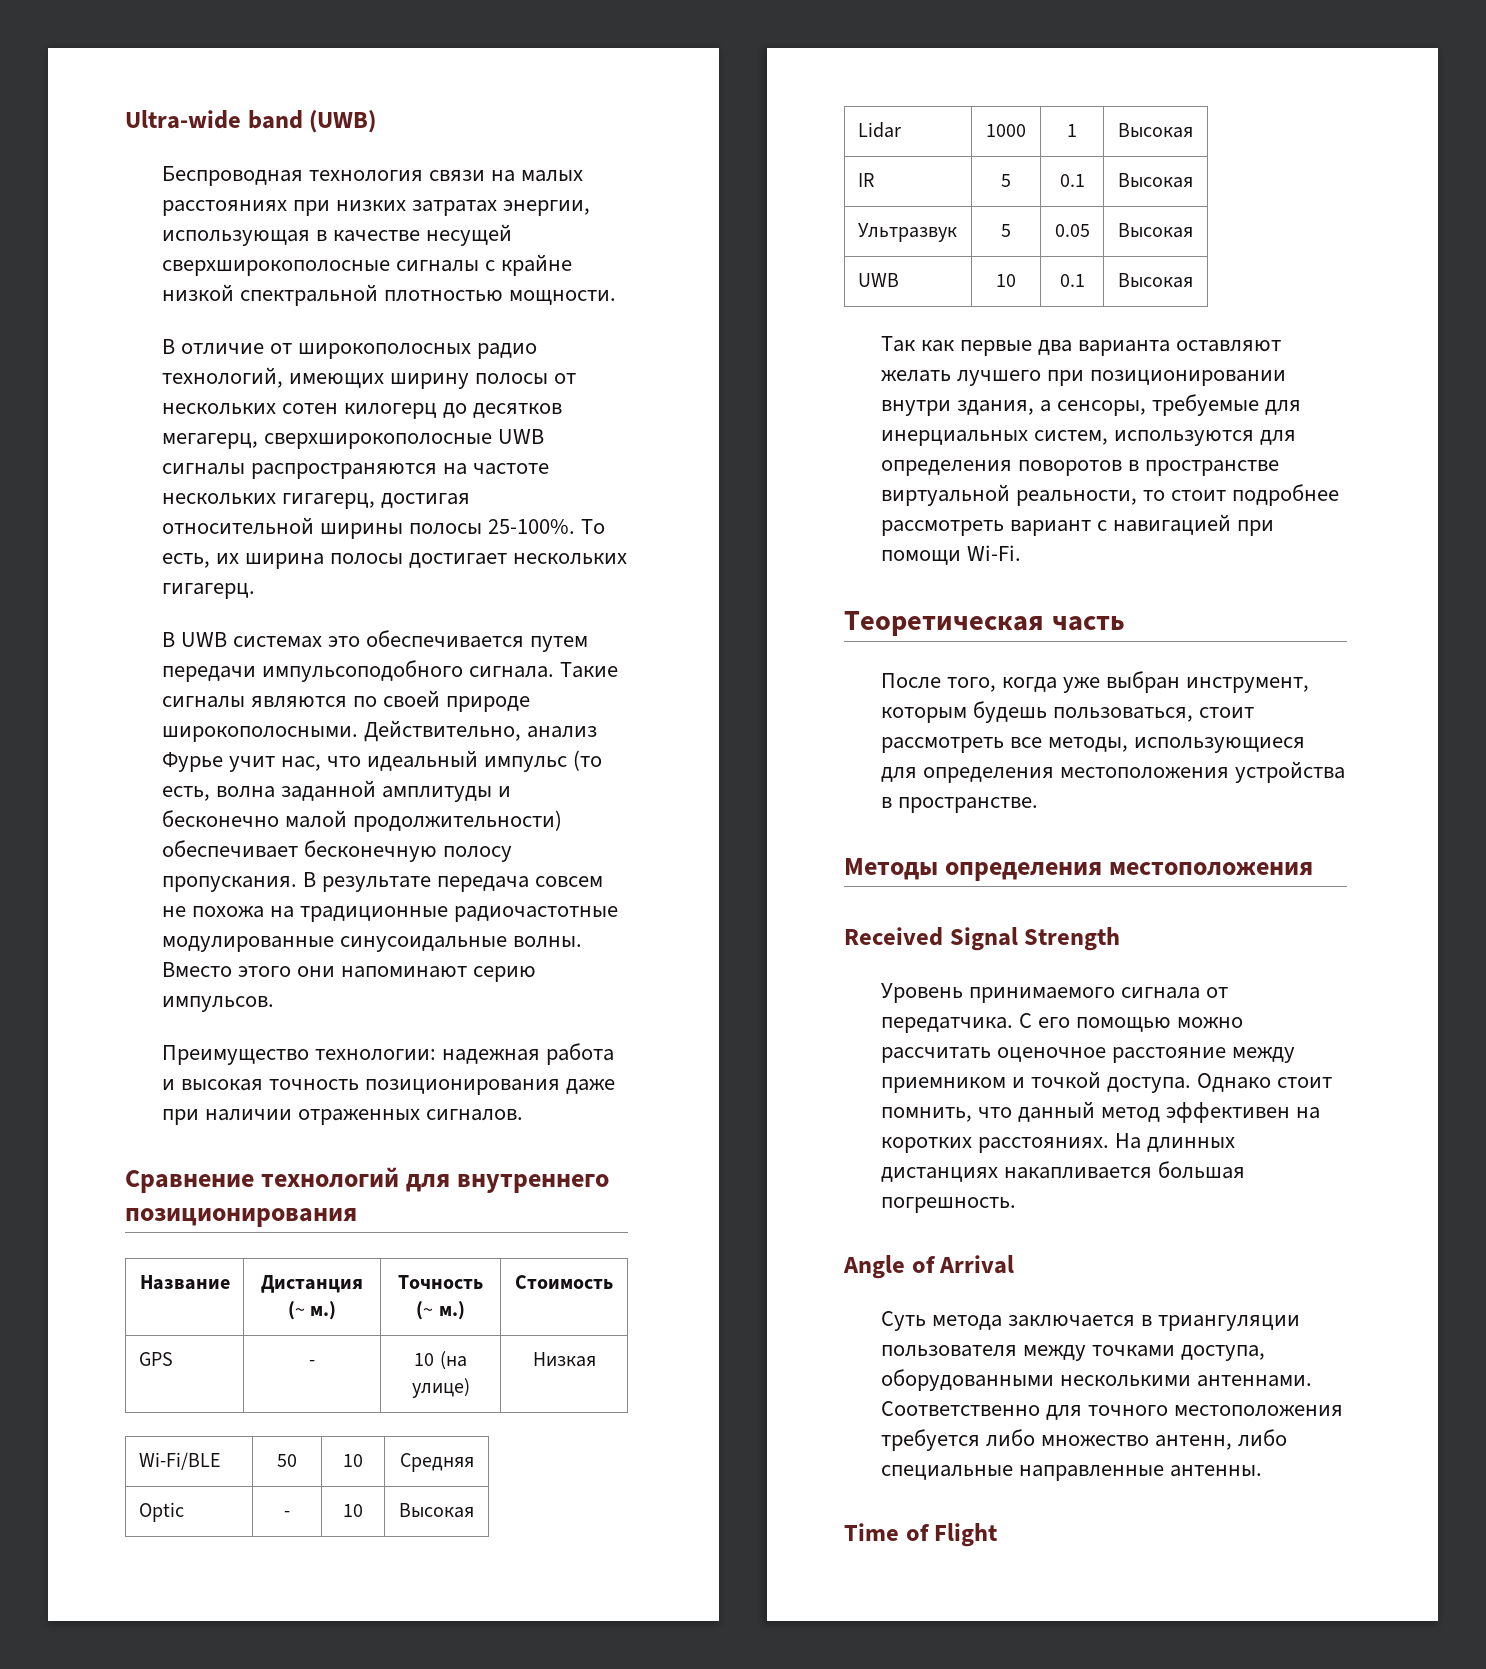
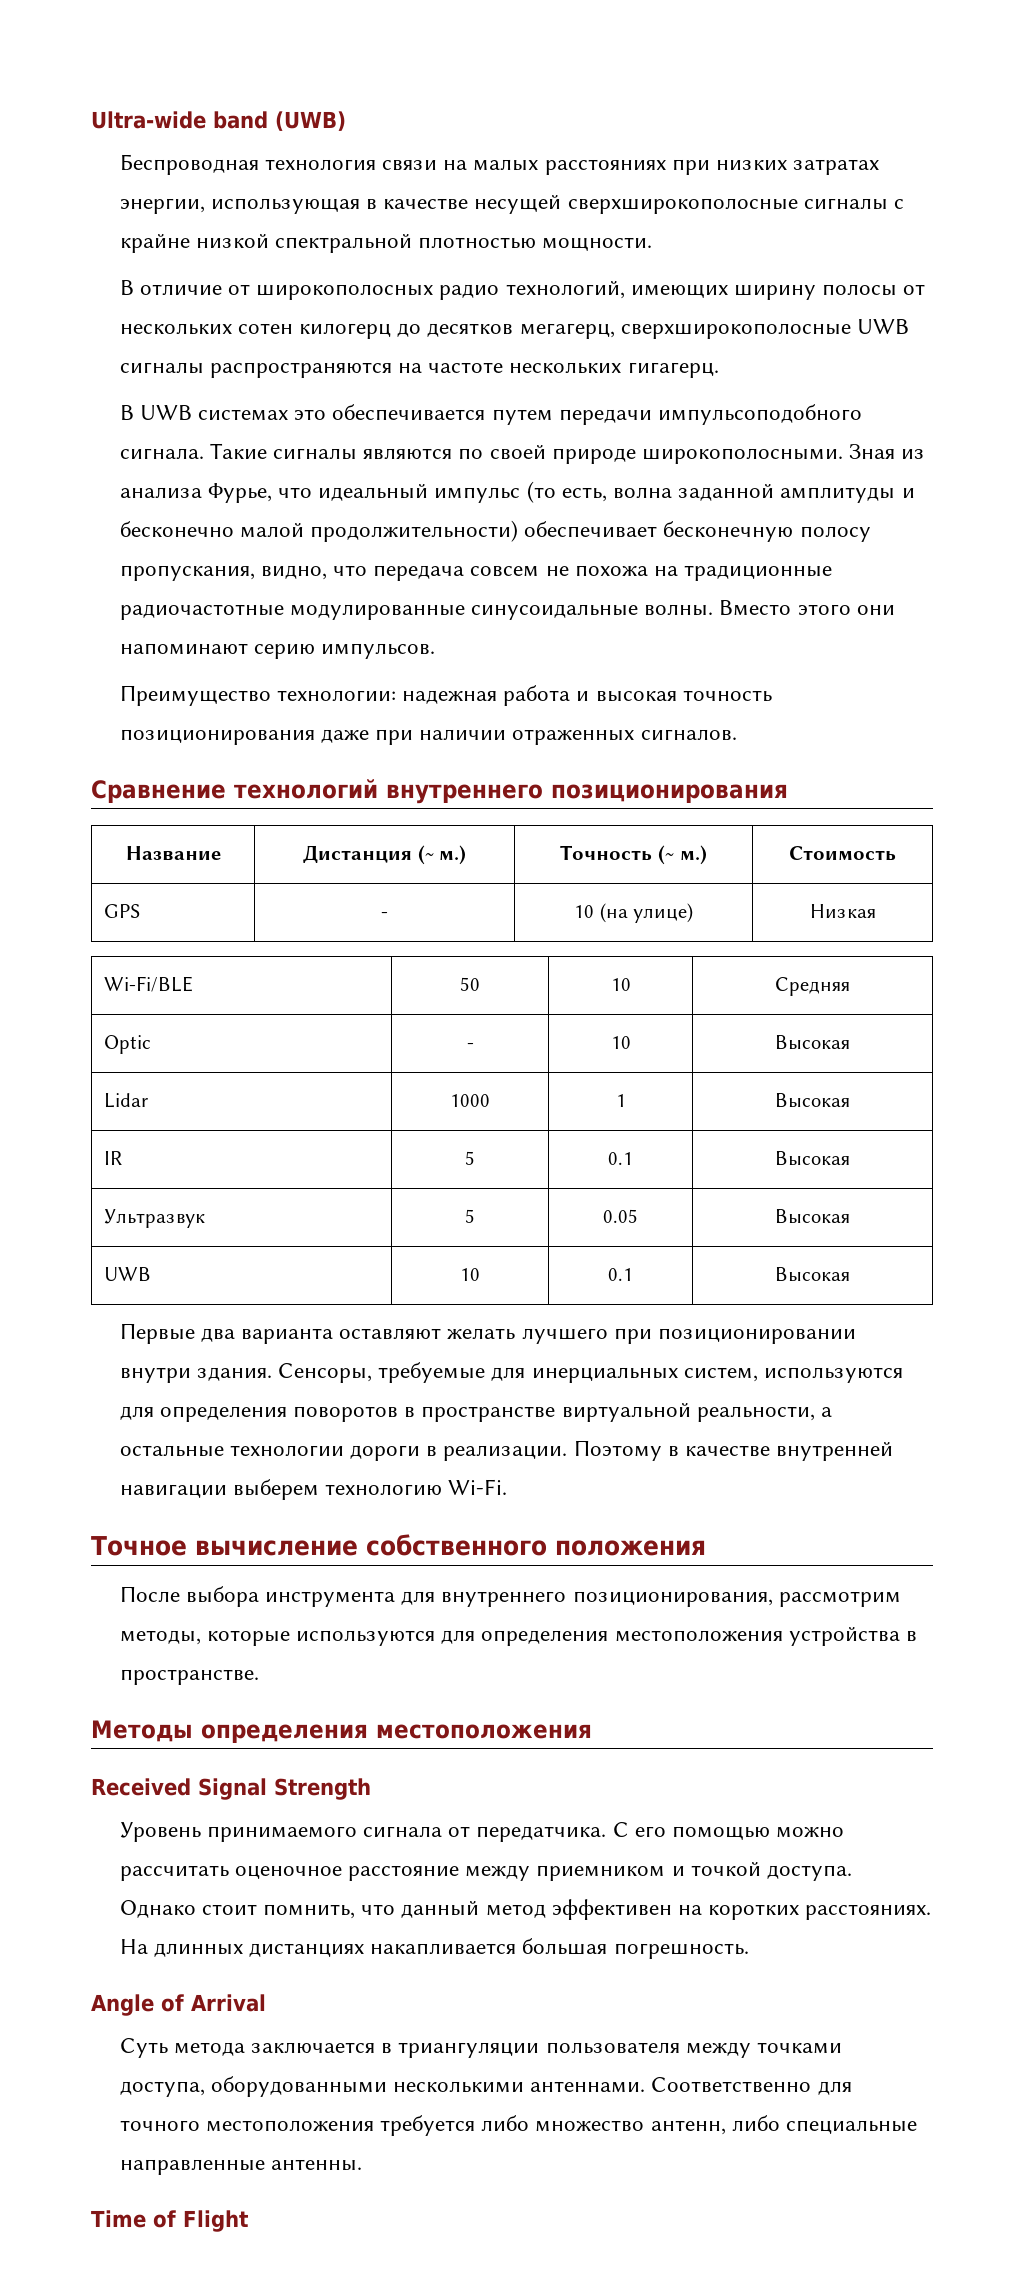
- В отличие от широкополосных радио технологий, имеющих ширину полосы от нескольких сотен килогерц до десятков мегагерц, сверхширокополосные UWB сигналы распространяются на частоте нескольких гигагерц, достигая относительной ширины полосы 25-100%. То есть, их ширина полосы достигает нескольких гигагерц.
+ В отличие от широкополосных радио технологий, имеющих ширину полосы от нескольких сотен килогерц до десятков мегагерц, сверхширокополосные UWB сигналы распространяются на частоте нескольких гигагерц.
- Действительно, анализ Фурье учит нас, что идеальный импульс (то есть, волна заданной амплитуды и бесконечно малой продолжительности) обеспечивает бесконечную полосу пропускания. В результате передача совсем не похожа на традиционные радиочастотные модулированные синусоидальные волны.
+ Зная из анализа Фурье, что идеальный импульс (то есть, волна заданной амплитуды и бесконечно малой продолжительности) обеспечивает бесконечную полосу пропускания, видно, что передача совсем не похожа на традиционные радиочастотные модулированные синусоидальные волны.
- Сравнение технологий для внутреннего позиционирования
+ Сравнение технологий внутреннего позиционирования
- Так как первые два варианта оставляют желать лучшего при позиционировании внутри здания, а сенсоры, требуемые для инерциальных систем, используются для определения поворотов в пространстве виртуальной реальности, то стоит подробнее рассмотреть вариант с навигацией при помощи Wi-Fi.
- Теоретическая часть
- После того, когда уже выбран инструмент, которым будешь пользоваться, стоит рассмотреть все методы, использующиеся для определения местоположения устройства в пространстве.
+ Первые два варианта оставляют желать лучшего при позиционировании внутри здания. Сенсоры, требуемые для инерциальных систем, используются для определения поворотов в пространстве виртуальной реальности, а остальные технологии дороги в реализации. Поэтому в качестве внутренней навигации выберем технологию Wi-Fi.
+ Точное вычисление собственного положения
+ После выбора инструмента для внутреннего позиционирования, рассмотрим методы, которые используются для определения местоположения устройства в пространстве.

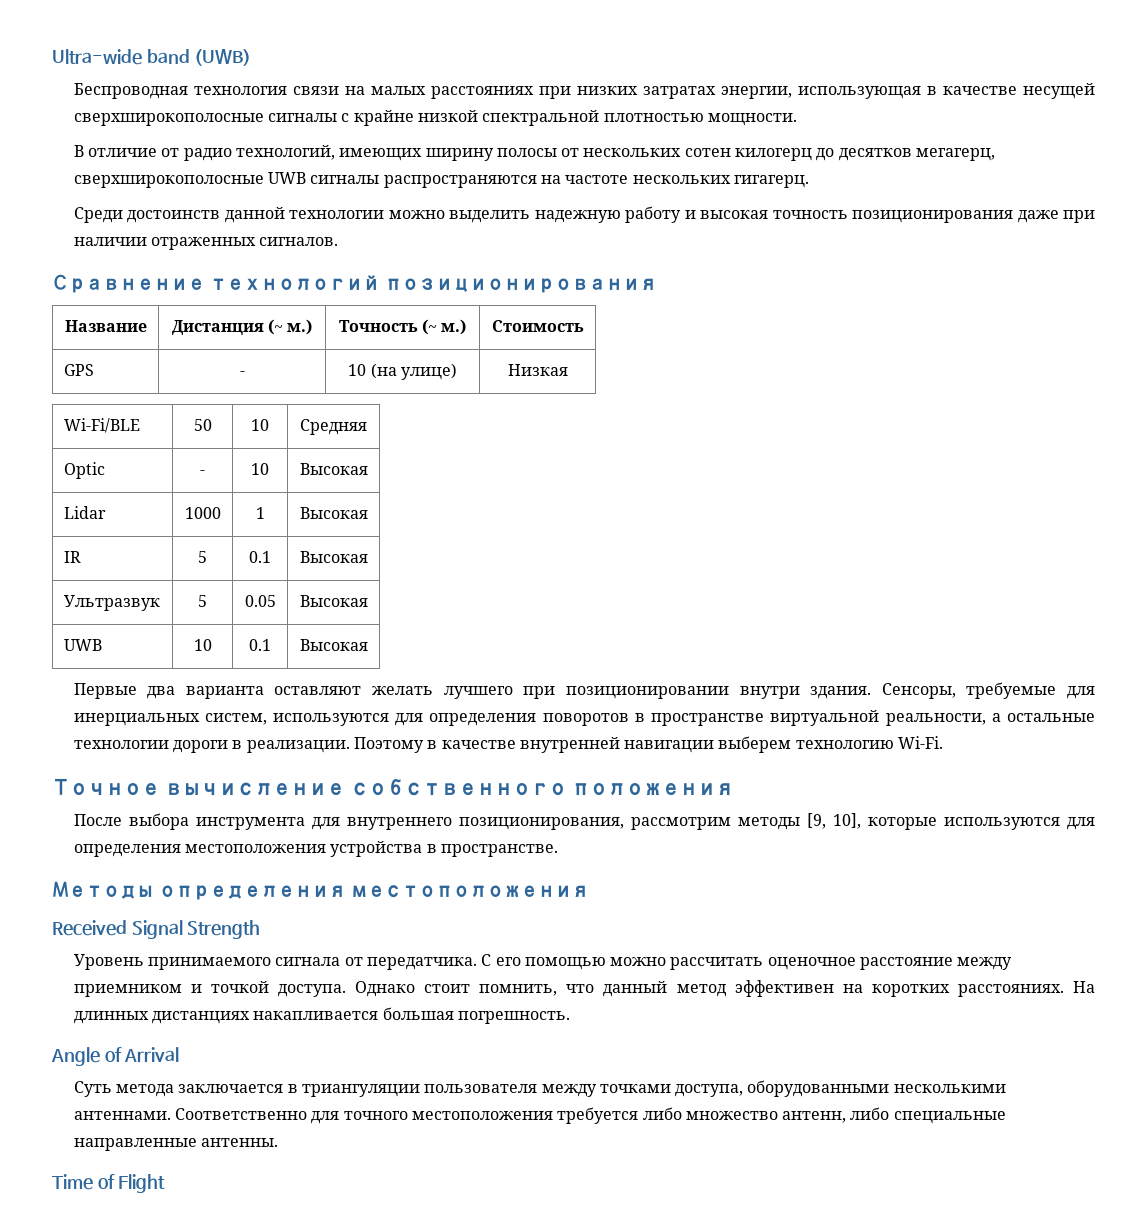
- В отличие от широкополосных радио технологий, имеющих ширину полосы от нескольких сотен килогерц до десятков мегагерц, сверхширокополосные UWB сигналы распространяются на частоте нескольких гигагерц.
+ В отличие от радио технологий, имеющих ширину полосы от нескольких сотен килогерц до десятков мегагерц, сверхширокополосные UWB сигналы распространяются на частоте нескольких гигагерц.
- В UWB системах это обеспечивается путем передачи импульсоподобного сигнала. Такие сигналы являются по своей природе широкополосными. Зная из анализа Фурье, что идеальный импульс (то есть, волна заданной амплитуды и бесконечно малой продолжительности) обеспечивает бесконечную полосу пропускания, видно, что передача совсем не похожа на традиционные радиочастотные модулированные синусоидальные волны. Вместо этого они напоминают серию импульсов.
- Преимущество технологии: надежная работа и высокая точность позиционирования даже при наличии отраженных сигналов.
+ Среди достоинств данной технологии можно выделить надежную работу и высокая точность позиционирования даже при наличии отраженных сигналов.
- Сравнение технологий внутреннего позиционирования
+ Сравнение технологий позиционирования
- После выбора инструмента для внутреннего позиционирования, рассмотрим методы, которые используются для определения местоположения устройства в пространстве.
+ После выбора инструмента для внутреннего позиционирования, рассмотрим методы [9, 10], которые используются для определения местоположения устройства в пространстве.

